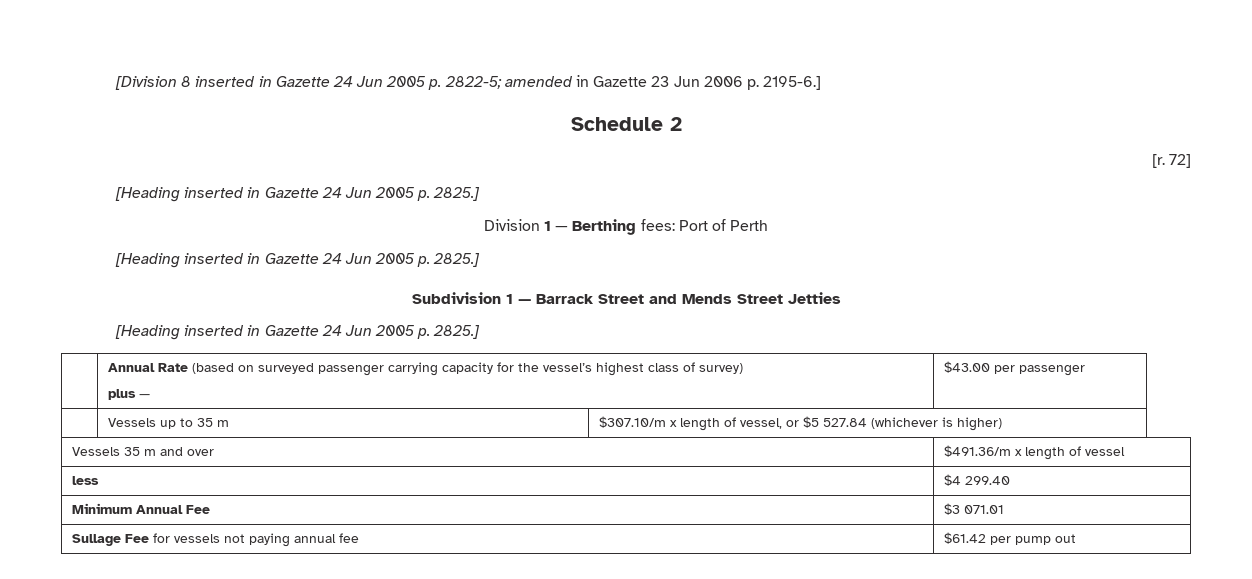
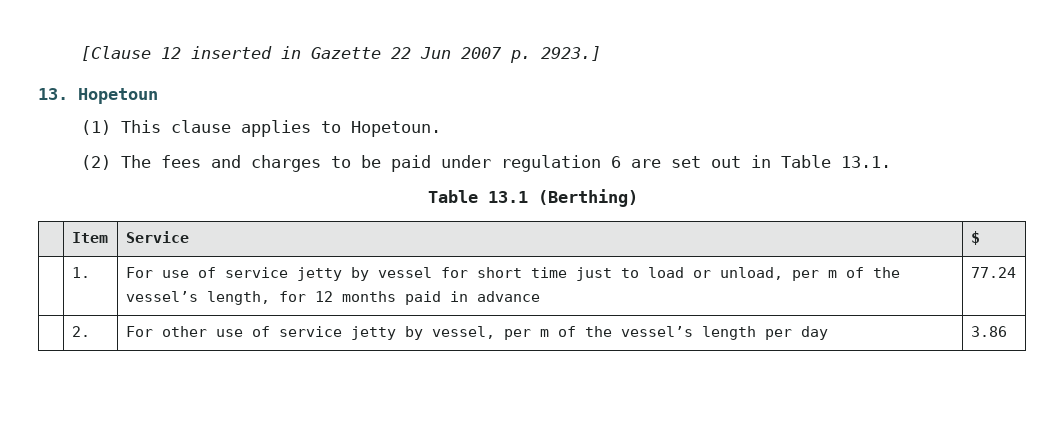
- [Division 8 inserted in Gazette 24 Jun 2005 p. 2822-5; amended in Gazette 23 Jun 2006 p. 2195-6.]
- Schedule 2
- [r. 72]
- [Heading inserted in Gazette 24 Jun 2005 p. 2825.]
- Division 1 — Berthing fees: Port of Perth
- [Heading inserted in Gazette 24 Jun 2005 p. 2825.]
- Subdivision 1 — Barrack Street and Mends Street Jetties
- [Heading inserted in Gazette 24 Jun 2005 p. 2825.]
- | Annual Rate (based on surveyed passenger carrying capacity for the vessel’s highest class of survey)
- plus — | $43.00 per passenger
- | Vessels up to 35 m | $307.10/m x length of vessel, or $5 527.84 (whichever is higher)
- Vessels 35 m and over | $491.36/m x length of vessel
- less | $4 299.40
- Minimum Annual Fee | $3 071.01
- Sullage Fee for vessels not paying annual fee | $61.42 per pump out
+ [Clause 12 inserted in Gazette 22 Jun 2007 p. 2923.]
+ 13. Hopetoun
+ (1) This clause applies to Hopetoun.
+ (2) The fees and charges to be paid under regulation 6 are set out in Table 13.1.
+ Table 13.1 (Berthing)
+ | Item | Service | $
+ | 1. | For use of service jetty by vessel for short time just to load or unload, per m of the vessel’s length, for 12 months paid in advance | 77.24
+ | 2. | For other use of service jetty by vessel, per m of the vessel’s length per day | 3.86

